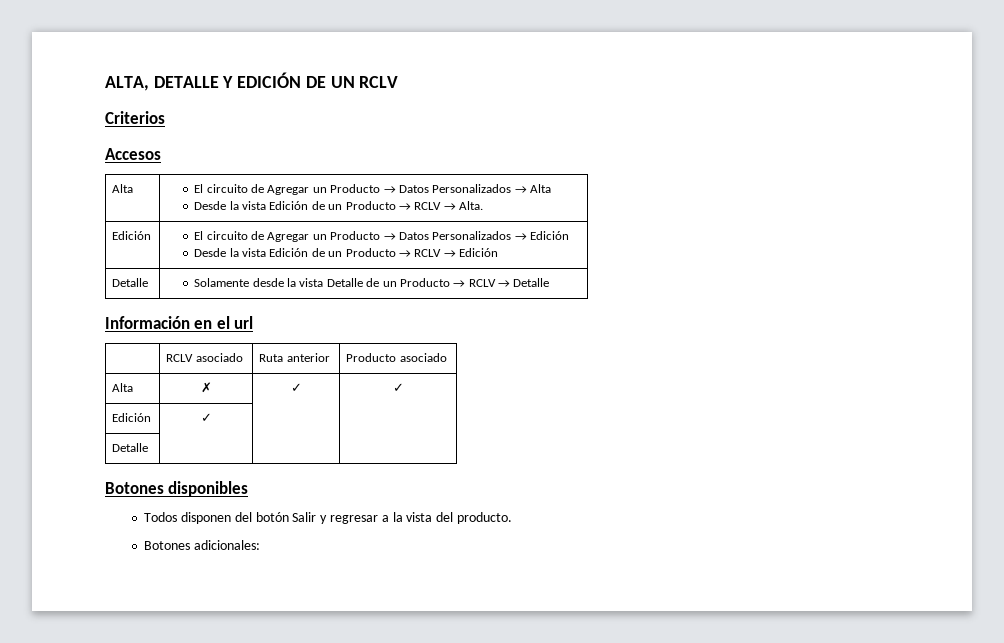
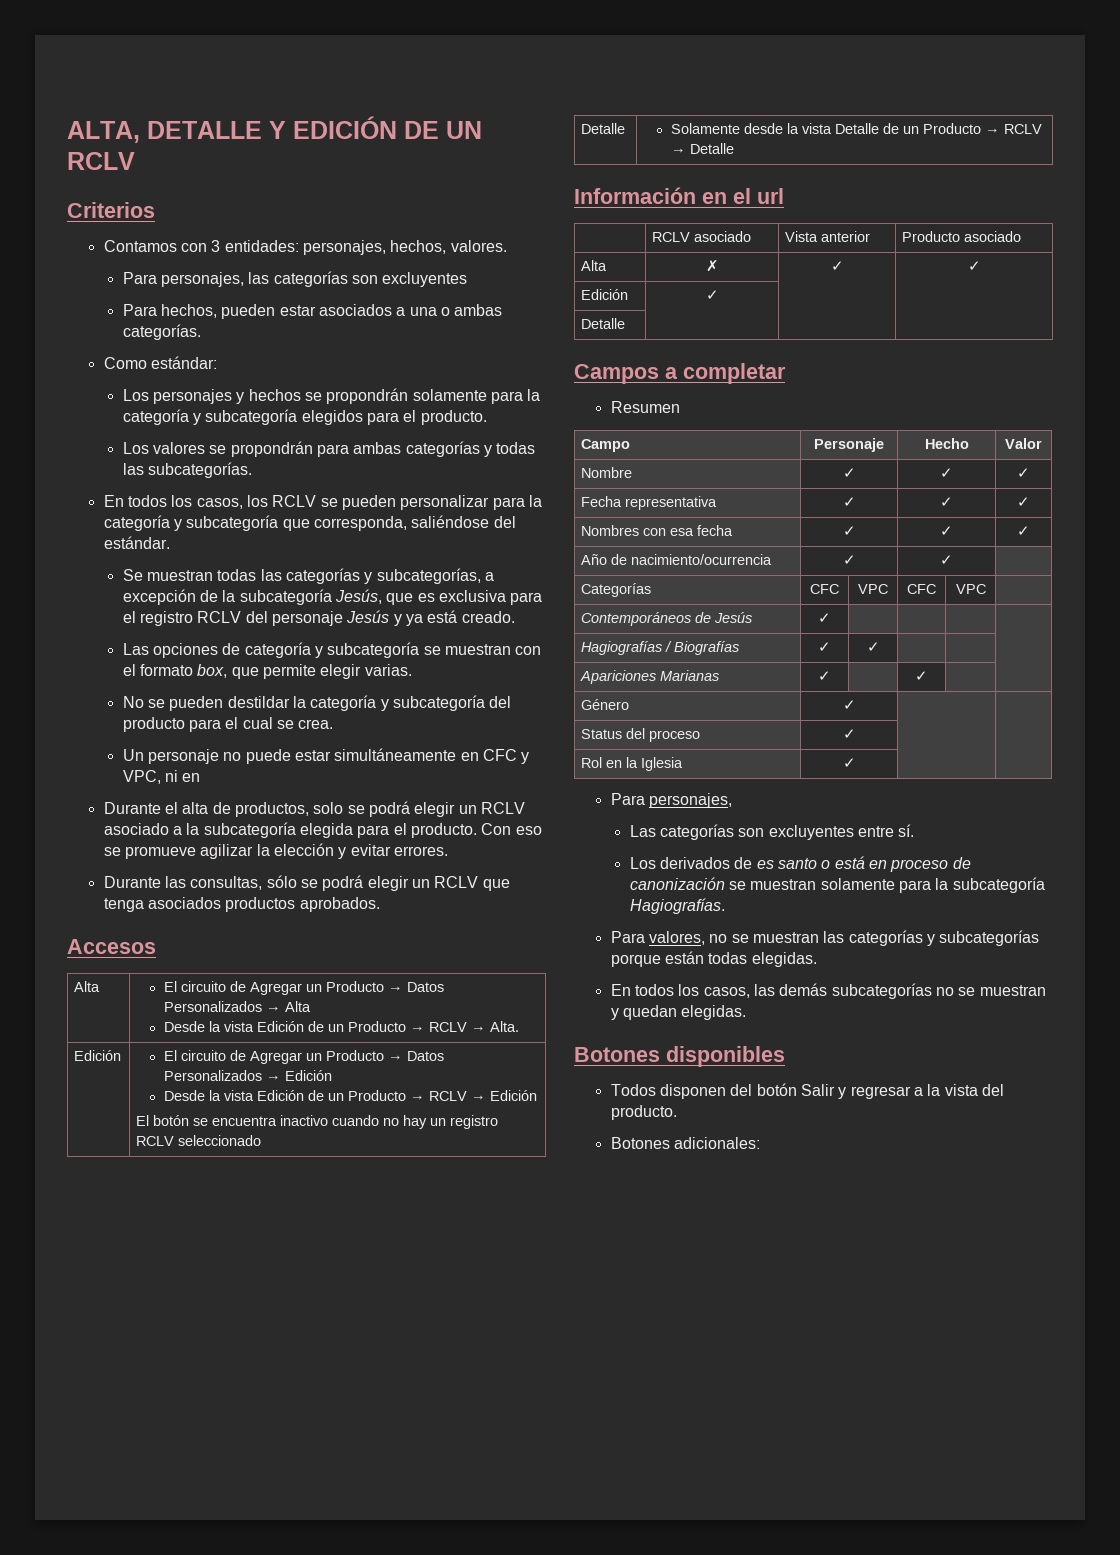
+ Contamos con 3 entidades: personajes, hechos, valores.
+ Para personajes, las categorías son excluyentes
+ Para hechos, pueden estar asociados a una o ambas categorías.
+ Como estándar:
+ Los personajes y hechos se propondrán solamente para la categoría y subcategoría elegidos para el producto.
+ Los valores se propondrán para ambas categorías y todas las subcategorías.
+ En todos los casos, los RCLV se pueden personalizar para la categoría y subcategoría que corresponda, saliéndose del estándar.
+ Se muestran todas las categorías y subcategorías, a excepción de la subcategoría Jesús, que es exclusiva para el registro RCLV del personaje Jesús y ya está creado.
+ Las opciones de categoría y subcategoría se muestran con el formato box, que permite elegir varias.
+ No se pueden destildar la categoría y subcategoría del producto para el cual se crea.
+ Un personaje no puede estar simultáneamente en CFC y VPC, ni en
+ Durante el alta de productos, solo se podrá elegir un RCLV asociado a la subcategoría elegida para el producto. Con eso se promueve agilizar la elección y evitar errores.
+ Durante las consultas, sólo se podrá elegir un RCLV que tenga asociados productos aprobados.
  Edición | El circuito de Agregar un Producto → Datos Personalizados → Edición
  Desde la vista Edición de un Producto → RCLV → Edición
+ El botón se encuentra inactivo cuando no hay un registro RCLV seleccionado
- | RCLV asociado | Ruta anterior | Producto asociado
+ | RCLV asociado | Vista anterior | Producto asociado
+ Campos a completar
+ Resumen
+ Campo | Personaje | Hecho | Valor
+ Nombre | ✓ | ✓ | ✓
+ Fecha representativa | ✓ | ✓ | ✓
+ Nombres con esa fecha | ✓ | ✓ | ✓
+ Año de nacimiento/ocurrencia | ✓ | ✓ |
+ Categorías | CFC | VPC | CFC | VPC |
+ Contemporáneos de Jesús | ✓ | | | |
+ Hagiografías / Biografías | ✓ | ✓ | | |
+ Apariciones Marianas | ✓ | | ✓ | |
+ Género | ✓ | |
+ Status del proceso | ✓ | |
+ Rol en la Iglesia | ✓ | |
+ Para personajes,
+ Las categorías son excluyentes entre sí.
+ Los derivados de es santo o está en proceso de canonización se muestran solamente para la subcategoría Hagiografías.
+ Para valores, no se muestran las categorías y subcategorías porque están todas elegidas.
+ En todos los casos, las demás subcategorías no se muestran y quedan elegidas.

